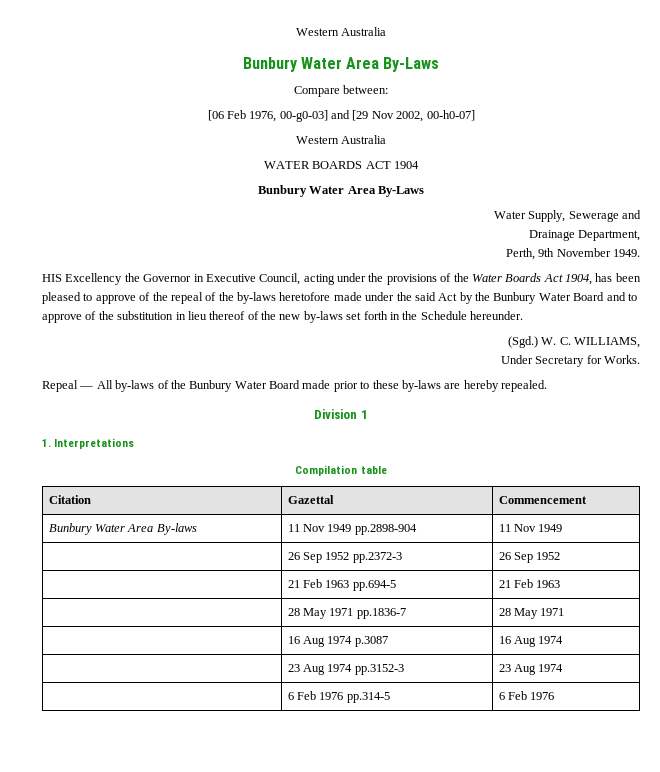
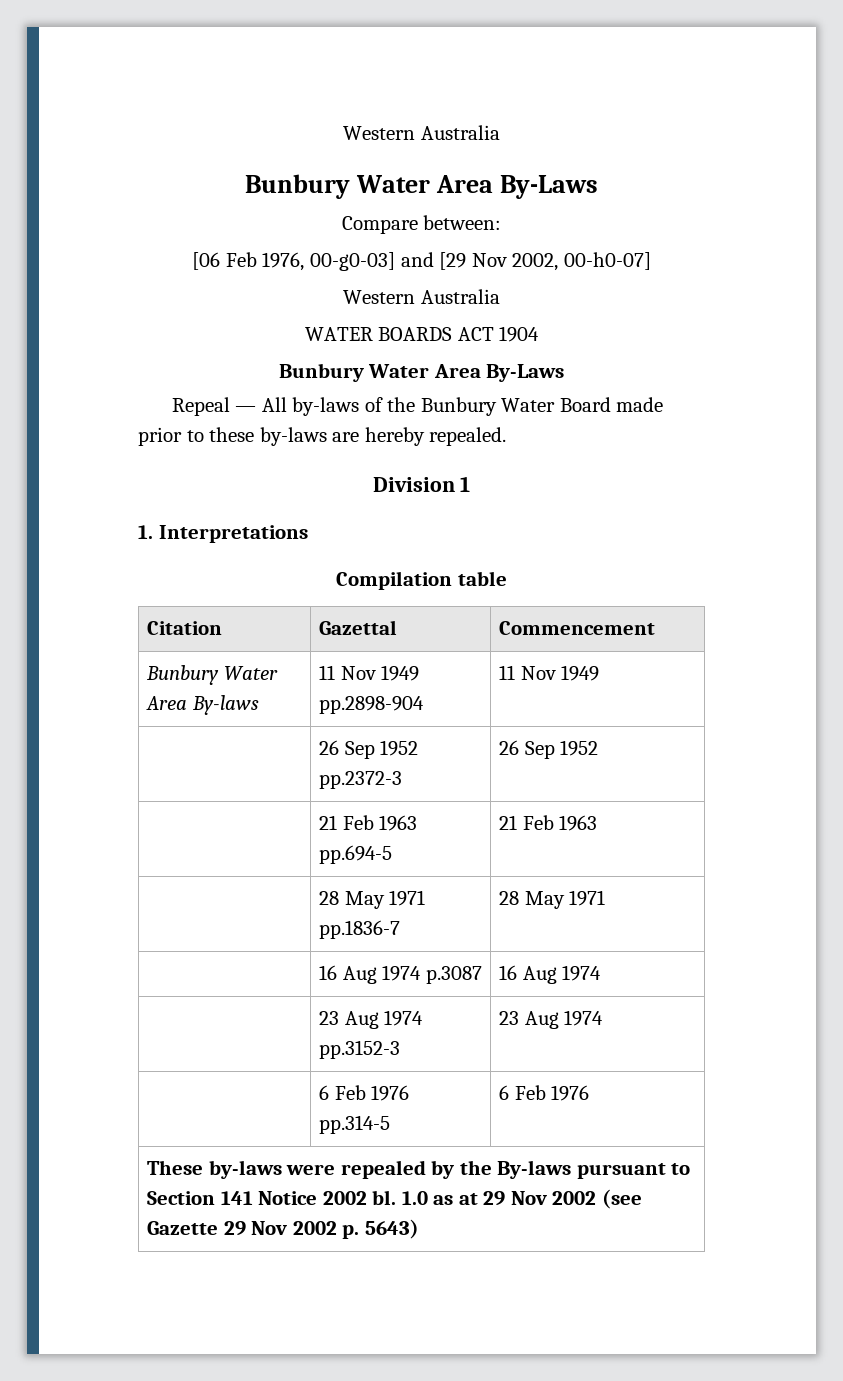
- Water Supply, Sewerage and
- Drainage Department,
- Perth, 9th November 1949.
- HIS Excellency the Governor in Executive Council, acting under the provisions of the Water Boards Act 1904, has been pleased to approve of the repeal of the by-laws heretofore made under the said Act by the Bunbury Water Board and to approve of the substitution in lieu thereof of the new by-laws set forth in the Schedule hereunder.
- (Sgd.) W. C. WILLIAMS,
- Under Secretary for Works.
+ These by-laws were repealed by the By-laws pursuant to Section 141 Notice 2002 bl. 1.0 as at 29 Nov 2002 (see Gazette 29 Nov 2002 p. 5643)

